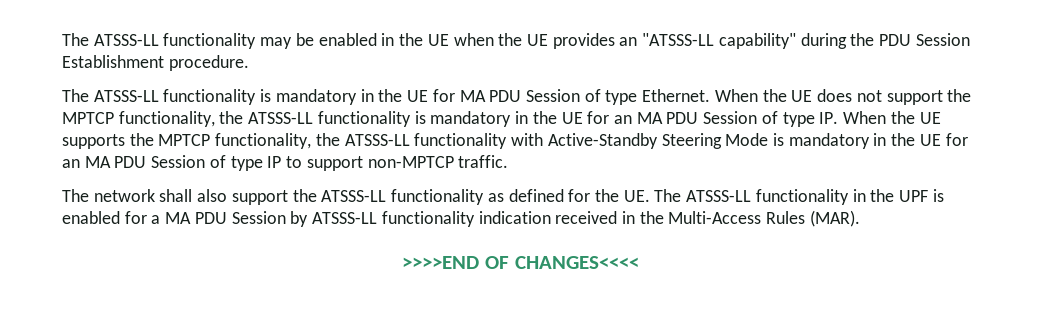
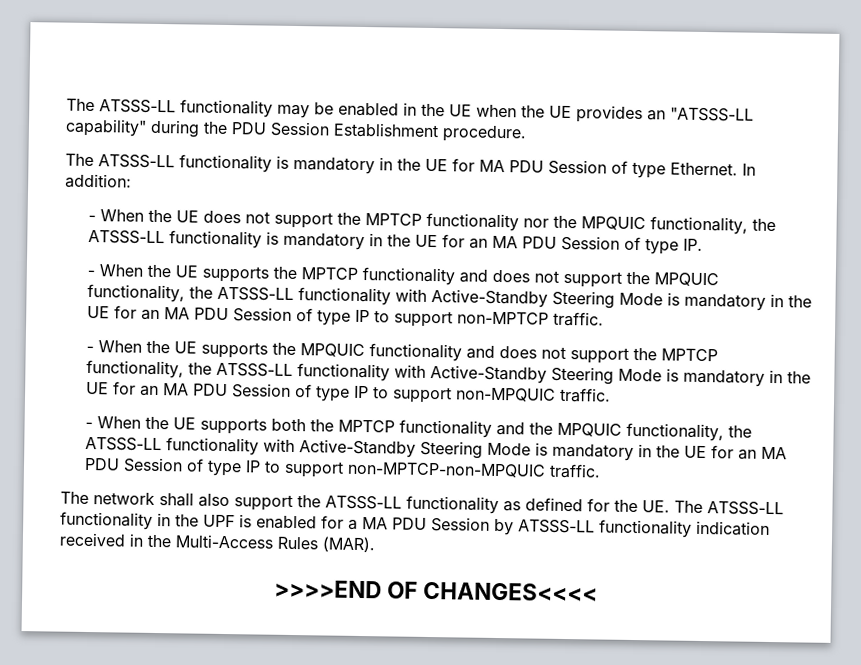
- When the UE does not support the MPTCP functionality, the ATSSS-LL functionality is mandatory in the UE for an MA PDU Session of type IP. When the UE supports the MPTCP functionality, the ATSSS-LL functionality with Active-Standby Steering Mode is mandatory in the UE for an MA PDU Session of type IP to support non-MPTCP traffic.
+ In addition:
+ - When the UE does not support the MPTCP functionality nor the MPQUIC functionality, the ATSSS-LL functionality is mandatory in the UE for an MA PDU Session of type IP.
+ - When the UE supports the MPTCP functionality and does not support the MPQUIC functionality, the ATSSS-LL functionality with Active-Standby Steering Mode is mandatory in the UE for an MA PDU Session of type IP to support non-MPTCP traffic.
+ - When the UE supports the MPQUIC functionality and does not support the MPTCP functionality, the ATSSS-LL functionality with Active-Standby Steering Mode is mandatory in the UE for an MA PDU Session of type IP to support non-MPQUIC traffic.
+ - When the UE supports both the MPTCP functionality and the MPQUIC functionality, the ATSSS-LL functionality with Active-Standby Steering Mode is mandatory in the UE for an MA PDU Session of type IP to support non-MPTCP-non-MPQUIC traffic.

